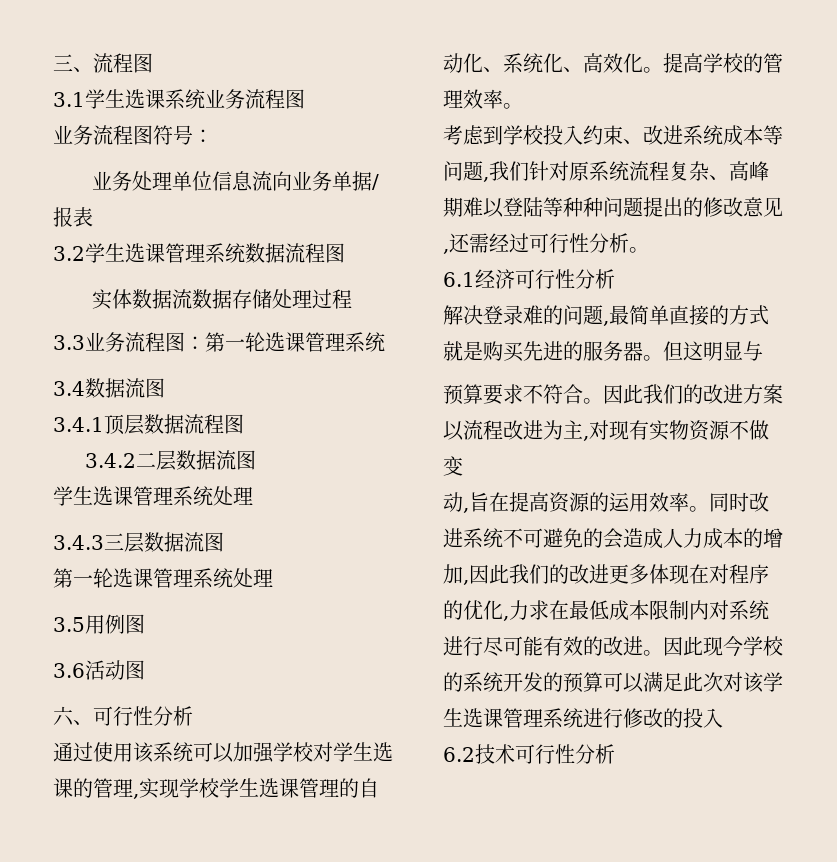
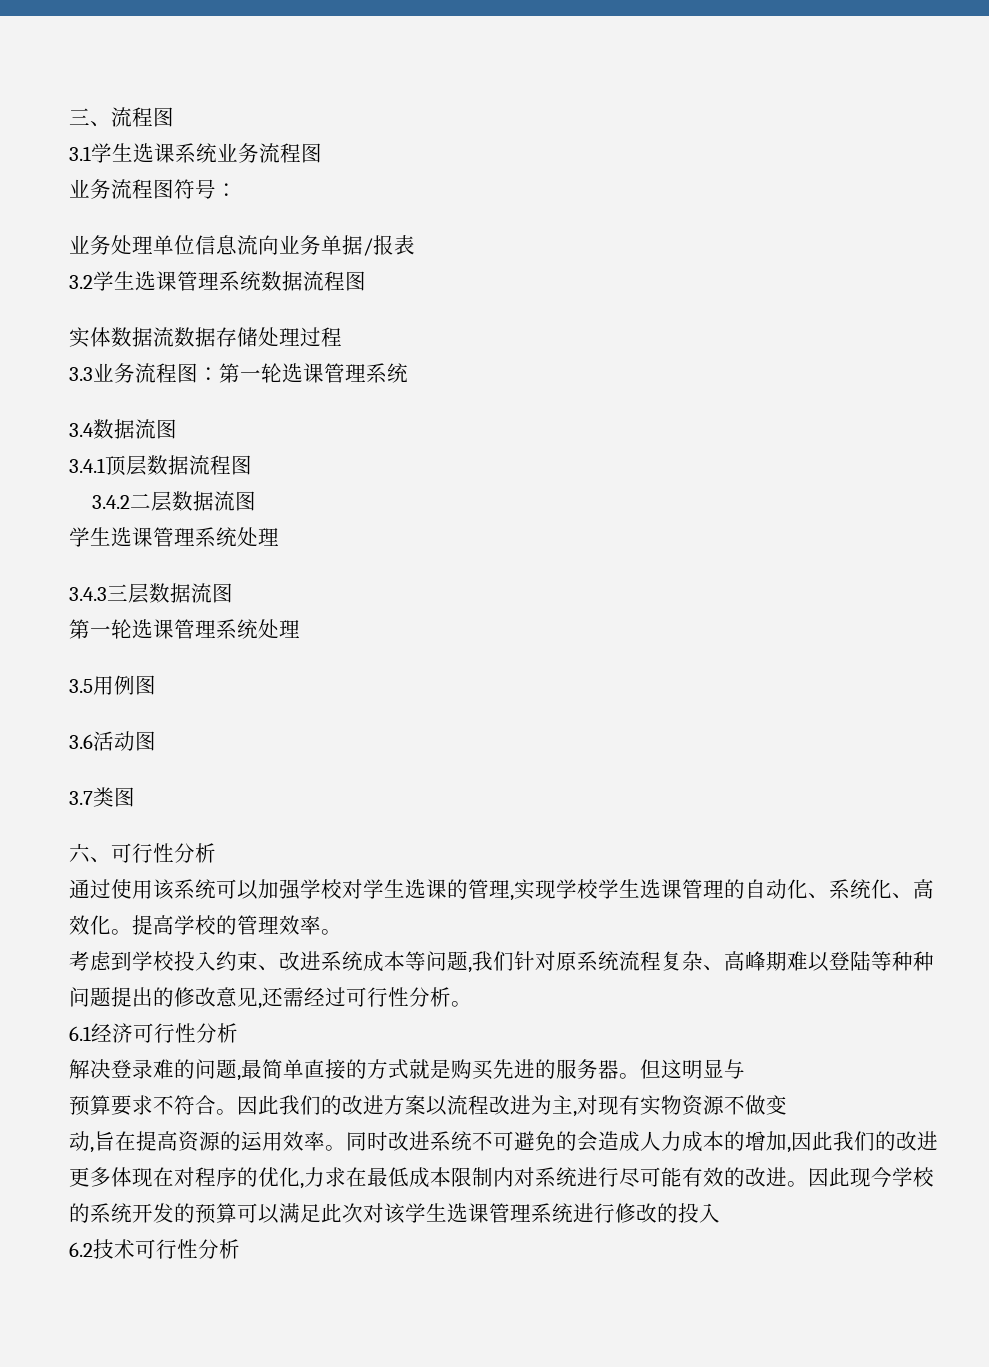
+ 3.7类图

